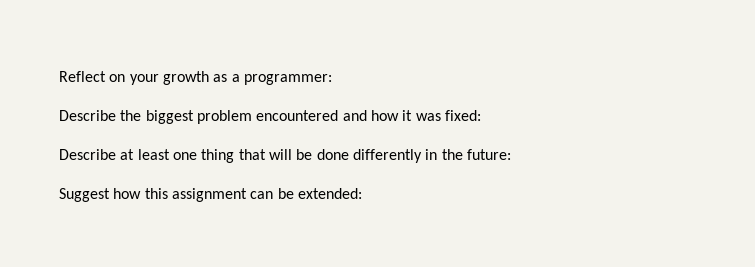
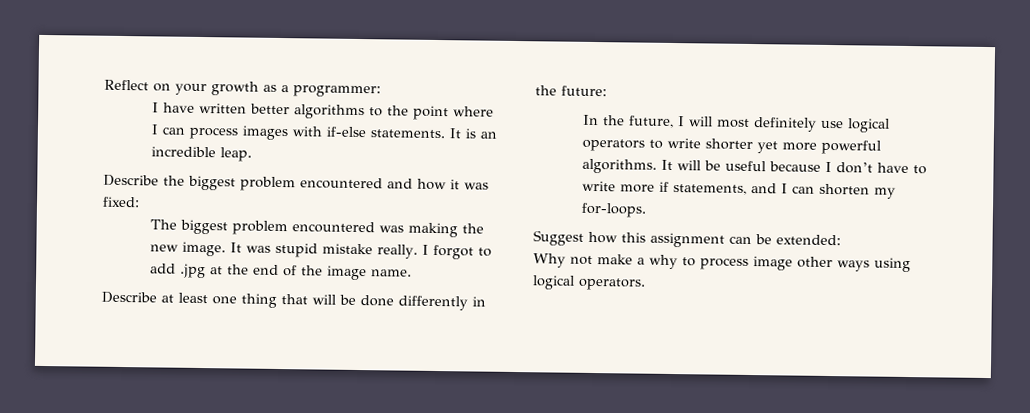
+ I have written better algorithms to the point where I can process images with if-else statements. It is an incredible leap.
+ The biggest problem encountered was making the new image. It was stupid mistake really. I forgot to add .jpg at the end of the image name.
+ In the future, I will most definitely use logical operators to write shorter yet more powerful algorithms. It will be useful because I don’t have to write more if statements, and I can shorten my for-loops.
+ Why not make a why to process image other ways using logical operators.

